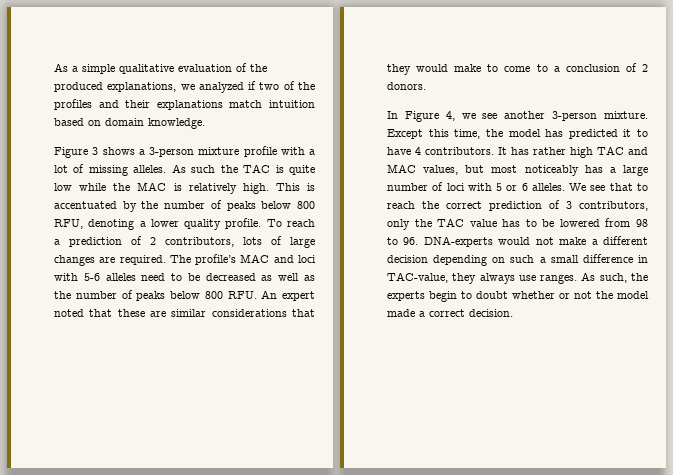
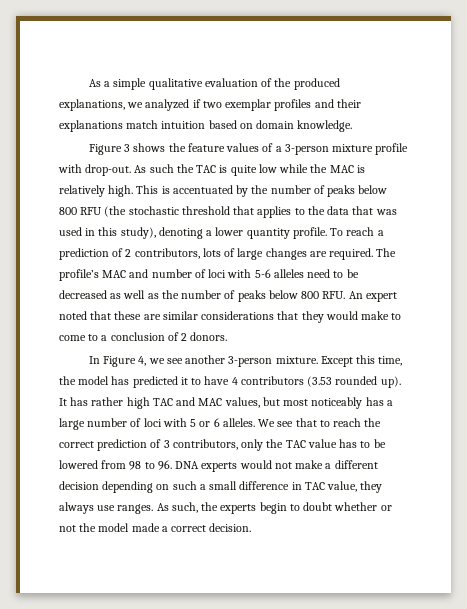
- As a simple qualitative evaluation of the produced explanations, we analyzed if two of the profiles and their explanations match intuition based on domain knowledge.
+ As a simple qualitative evaluation of the produced explanations, we analyzed if two exemplar profiles and their explanations match intuition based on domain knowledge.
- Figure 3 shows a 3-person mixture profile with a lot of missing alleles.
+ Figure 3 shows the feature values of a 3-person mixture profile with drop-out.
- This is accentuated by the number of peaks below 800 RFU, denoting a lower quality profile.
+ This is accentuated by the number of peaks below 800 RFU (the stochastic threshold that applies to the data that was used in this study), denoting a lower quantity profile.
- The profile’s MAC and loci with 5-6 alleles need to be decreased as well as the number of peaks below 800 RFU. An expert noted that these are similar considerations that they would make to come to a conclusion of 2 donors.
+ The profile’s MAC and number of loci with 5-6 alleles need to be decreased as well as the number of peaks below 800 RFU. An expert noted that these are similar considerations that they would make to come to a conclusion of 2 donors.
- Except this time, the model has predicted it to have 4 contributors.
+ Except this time, the model has predicted it to have 4 contributors (3.53 rounded up).
- We see that to reach the correct prediction of 3 contributors, only the TAC value has to be lowered from 98 to 96. DNA-experts would not make a different decision depending on such a small difference in TAC-value, they always use ranges.
+ We see that to reach the correct prediction of 3 contributors, only the TAC value has to be lowered from 98 to 96. DNA experts would not make a different decision depending on such a small difference in TAC value, they always use ranges.

